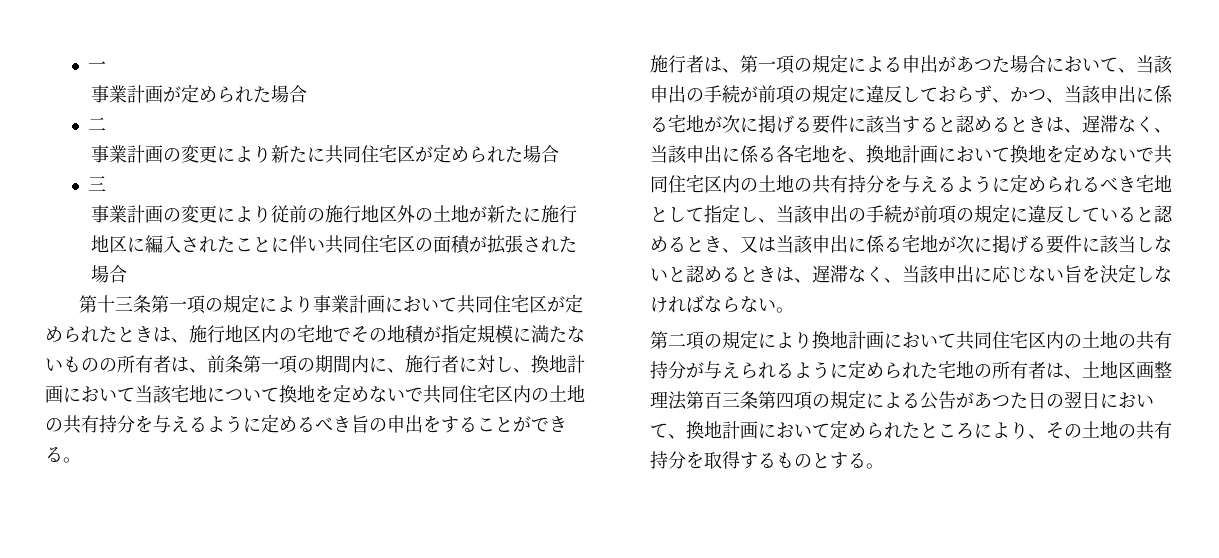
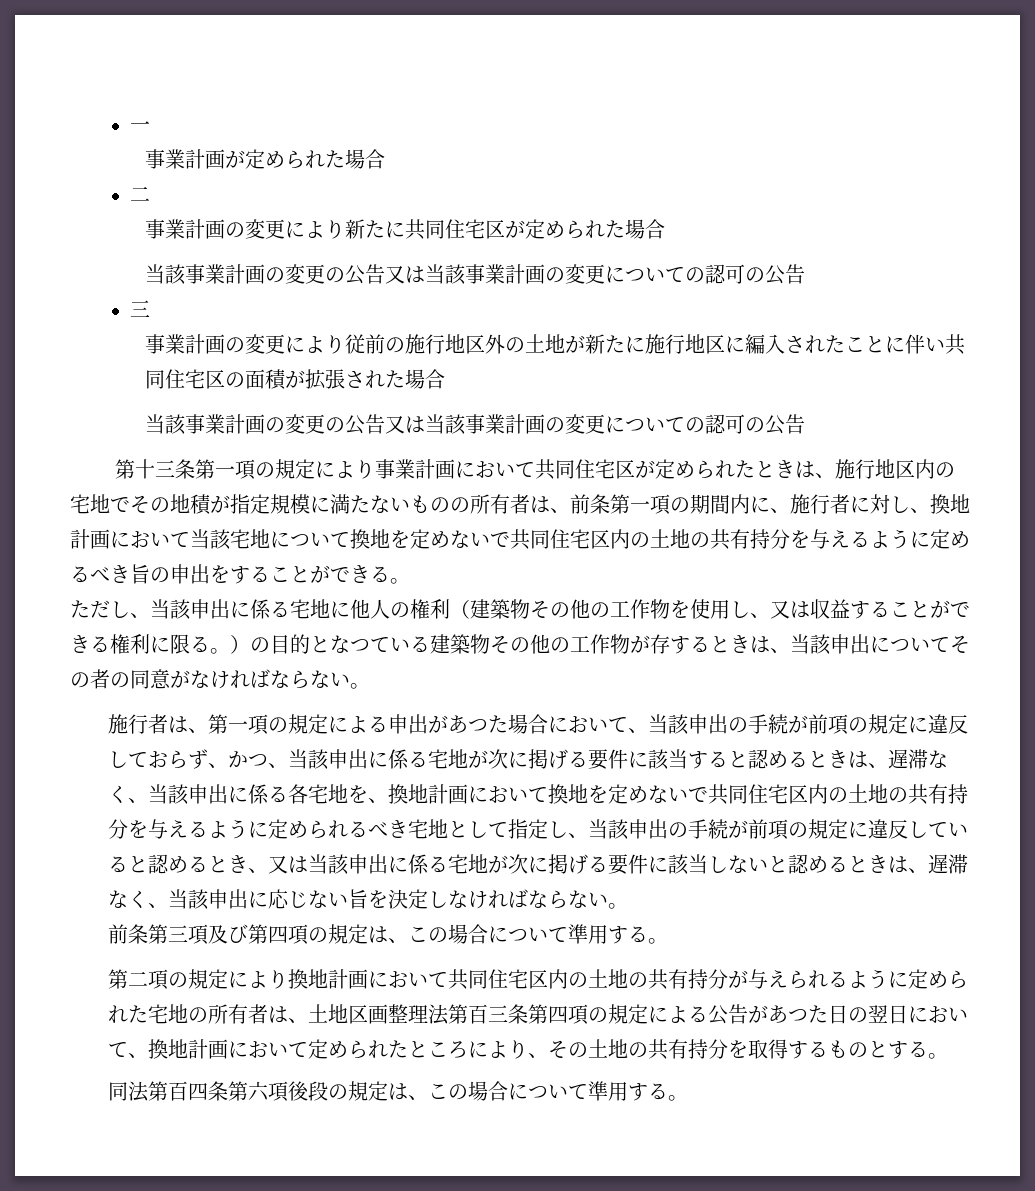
  事業計画の変更により新たに共同住宅区が定められた場合
+ 当該事業計画の変更の公告又は当該事業計画の変更についての認可の公告
  事業計画の変更により従前の施行地区外の土地が新たに施行地区に編入されたことに伴い共同住宅区の面積が拡張された場合
+ 当該事業計画の変更の公告又は当該事業計画の変更についての認可の公告
+ ただし、当該申出に係る宅地に他人の権利（建築物その他の工作物を使用し、又は収益することができる権利に限る。）の目的となつている建築物その他の工作物が存するときは、当該申出についてその者の同意がなければならない。
+ 前条第三項及び第四項の規定は、この場合について準用する。
+ 同法第百四条第六項後段の規定は、この場合について準用する。

